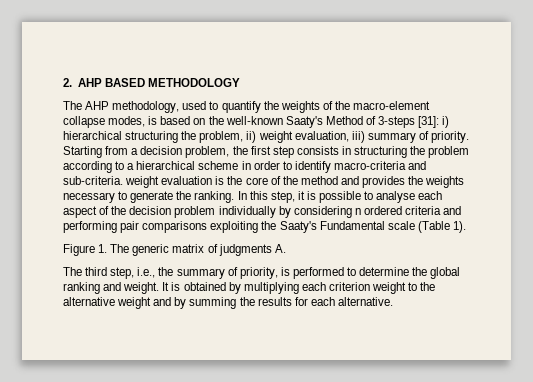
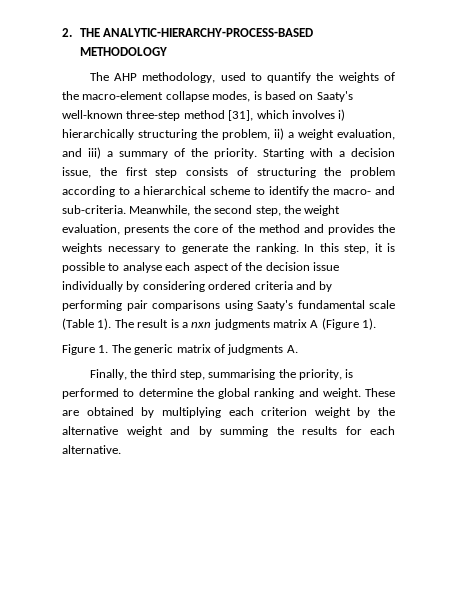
- 2. AHP BASED METHODOLOGY
+ 2. THE ANALYTIC-HIERARCHY-PROCESS-BASED METHODOLOGY
- The AHP methodology, used to quantify the weights of the macro-element collapse modes, is based on the well-known Saaty's Method of 3-steps [31]: i) hierarchical structuring the problem, ii) weight evaluation, iii) summary of priority.
+ The AHP methodology, used to quantify the weights of the macro-element collapse modes, is based on Saaty's well-known three-step method [31], which involves i) hierarchically structuring the problem, ii) a weight evaluation, and iii) a summary of the priority.
- Starting from a decision problem, the first step consists in structuring the problem according to a hierarchical scheme in order to identify macro-criteria and sub-criteria. weight evaluation is the core of the method and provides the weights necessary to generate the ranking.
+ Starting with a decision issue, the first step consists of structuring the problem according to a hierarchical scheme to identify the macro- and sub-criteria. Meanwhile, the second step, the weight evaluation, presents the core of the method and provides the weights necessary to generate the ranking.
- In this step, it is possible to analyse each aspect of the decision problem individually by considering n ordered criteria and performing pair comparisons exploiting the Saaty's Fundamental scale (Table 1).
+ In this step, it is possible to analyse each aspect of the decision issue individually by considering ordered criteria and by performing pair comparisons using Saaty's fundamental scale (Table 1). The result is a nxn judgments matrix A (Figure 1).
- The third step, i.e., the summary of priority, is performed to determine the global ranking and weight.
+ Finally, the third step, summarising the priority, is performed to determine the global ranking and weight.
- It is obtained by multiplying each criterion weight to the alternative weight and by summing the results for each alternative.
+ These are obtained by multiplying each criterion weight by the alternative weight and by summing the results for each alternative.

